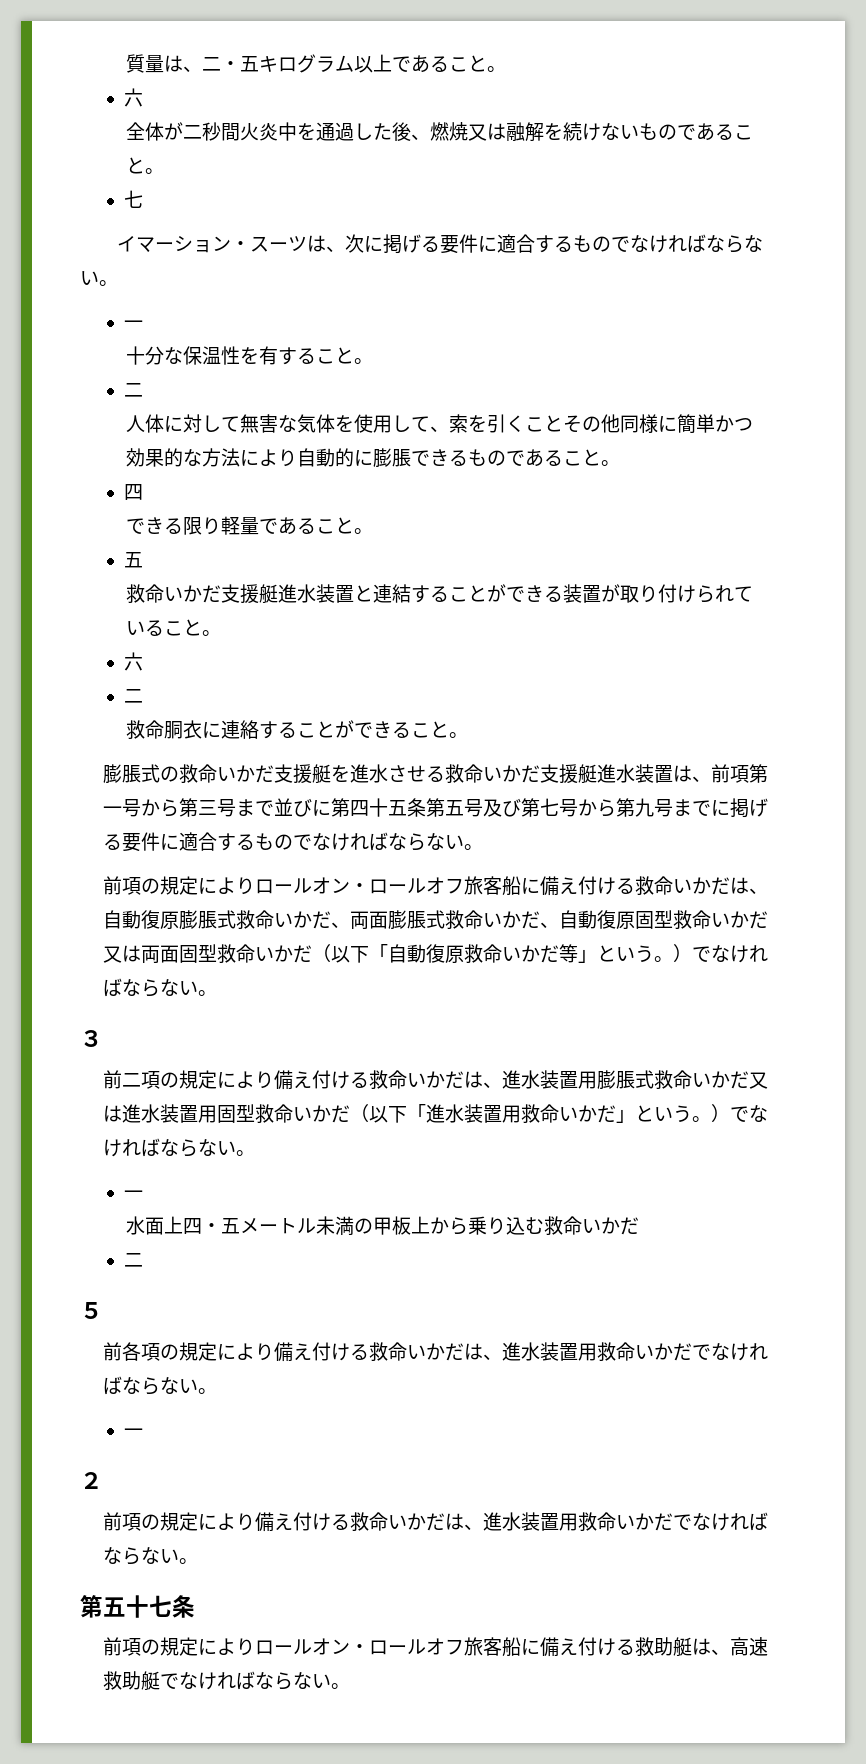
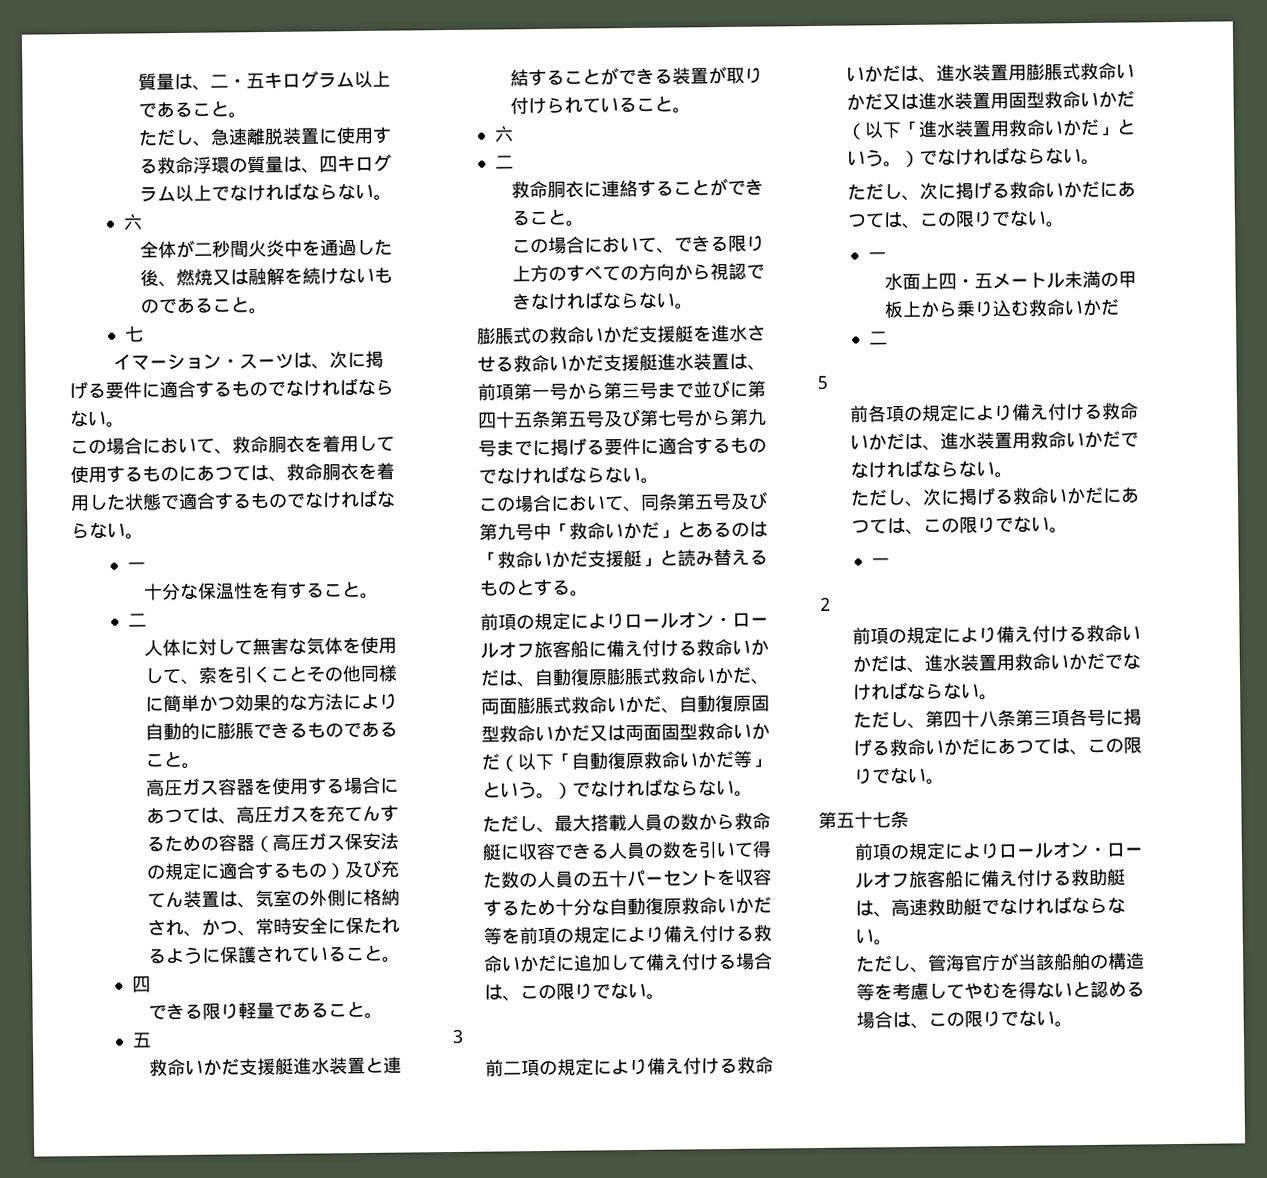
+ ただし、急速離脱装置に使用する救命浮環の質量は、四キログラム以上でなければならない。
+ この場合において、救命胴衣を着用して使用するものにあつては、救命胴衣を着用した状態で適合するものでなければならない。
+ 高圧ガス容器を使用する場合にあつては、高圧ガスを充てんするための容器（高圧ガス保安法の規定に適合するもの）及び充てん装置は、気室の外側に格納され、かつ、常時安全に保たれるように保護されていること。
+ この場合において、できる限り上方のすべての方向から視認できなければならない。
+ この場合において、同条第五号及び第九号中「救命いかだ」とあるのは「救命いかだ支援艇」と読み替えるものとする。
+ ただし、最大搭載人員の数から救命艇に収容できる人員の数を引いて得た数の人員の五十パーセントを収容するため十分な自動復原救命いかだ等を前項の規定により備え付ける救命いかだに追加して備え付ける場合は、この限りでない。
  前二項の規定により備え付ける救命いかだは、進水装置用膨脹式救命いかだ又は進水装置用固型救命いかだ（以下「進水装置用救命いかだ」という。）でなければならない。
+ ただし、次に掲げる救命いかだにあつては、この限りでない。
  前各項の規定により備え付ける救命いかだは、進水装置用救命いかだでなければならない。
+ ただし、次に掲げる救命いかだにあつては、この限りでない。
+ ただし、第四十八条第三項各号に掲げる救命いかだにあつては、この限りでない。
+ ただし、管海官庁が当該船舶の構造等を考慮してやむを得ないと認める場合は、この限りでない。

